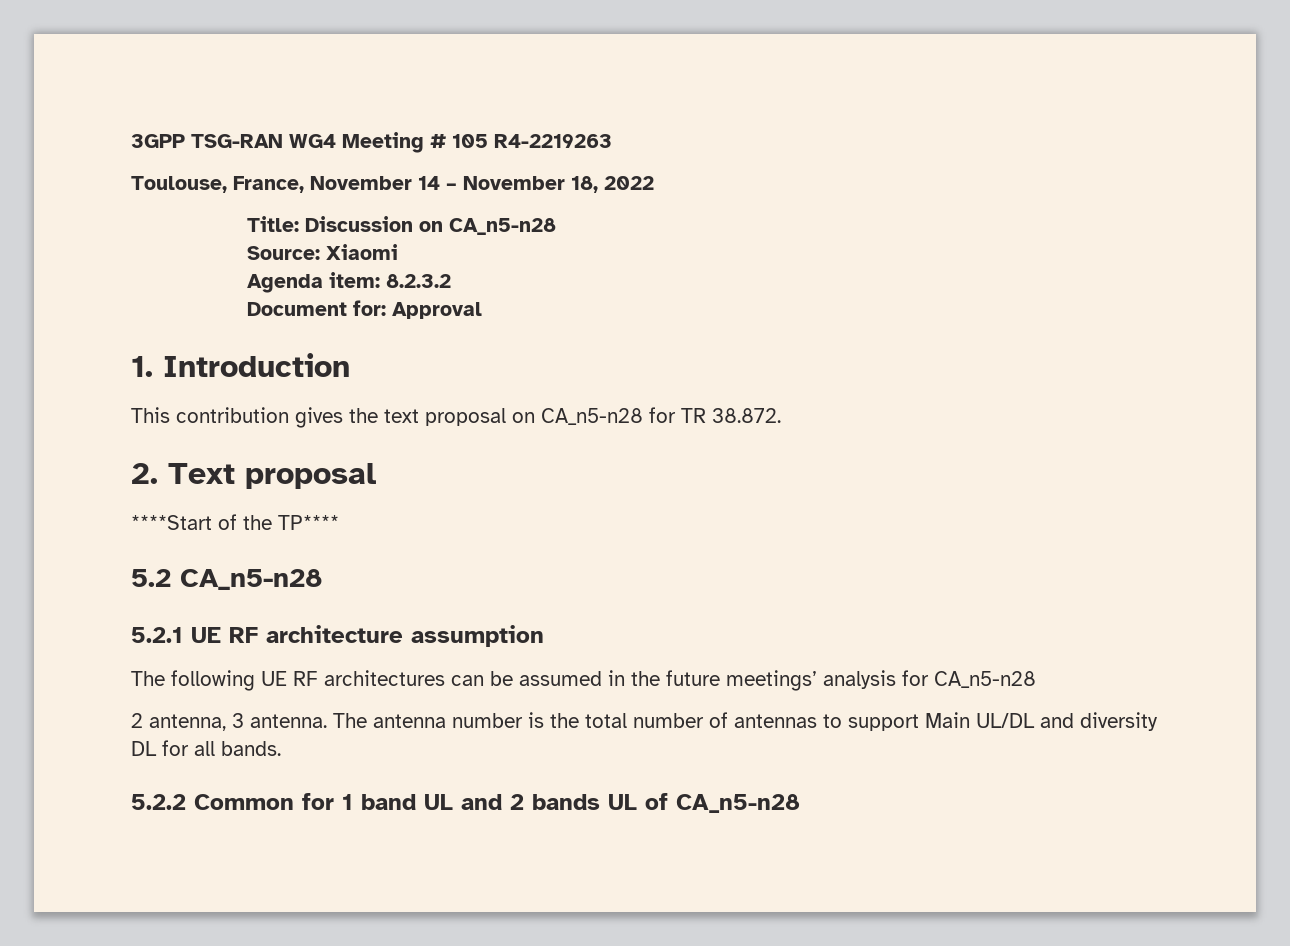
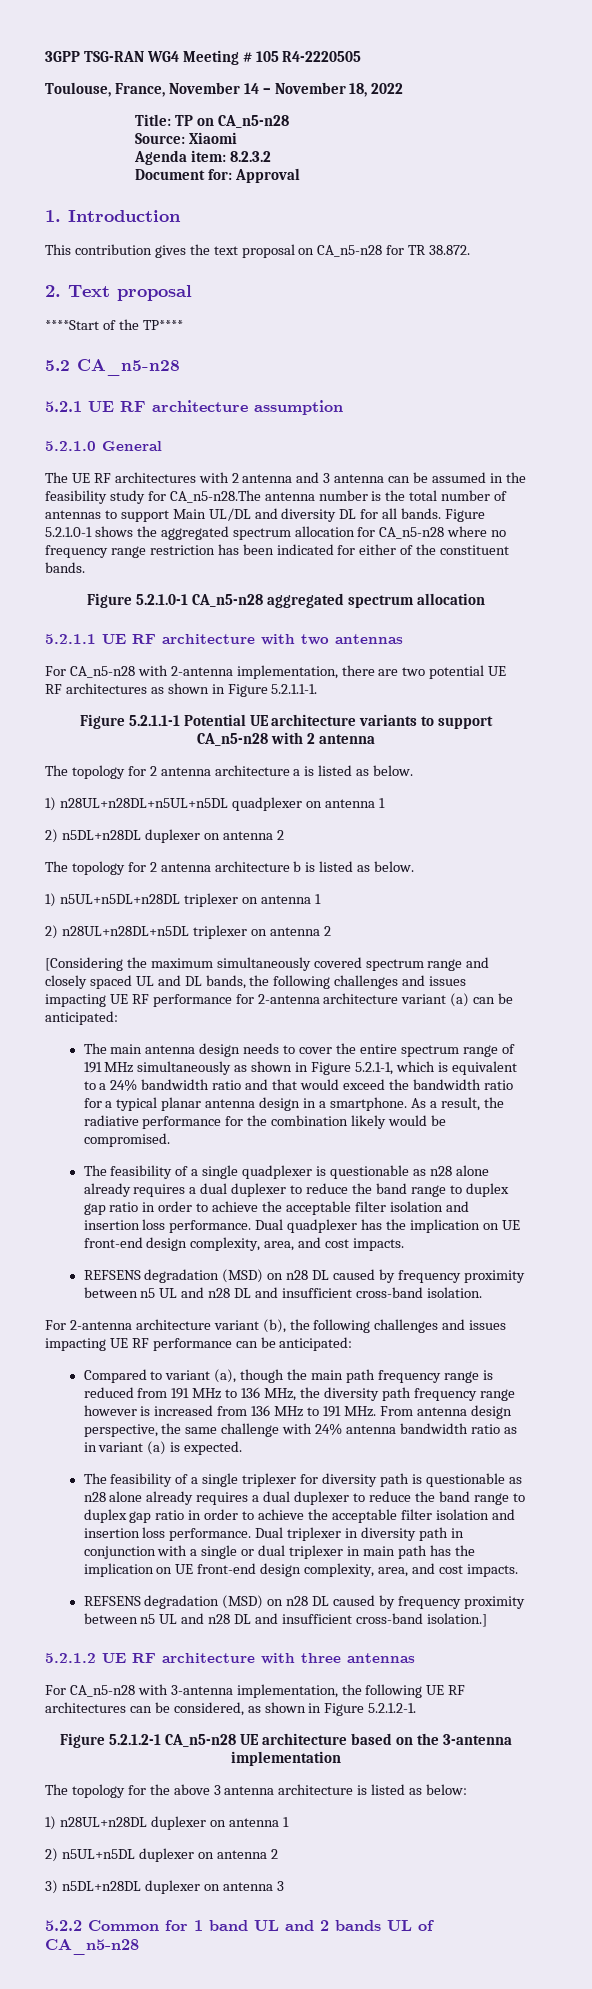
- 3GPP TSG-RAN WG4 Meeting # 105 R4-2219263
+ 3GPP TSG-RAN WG4 Meeting # 105 R4-2220505
- Title: Discussion on CA_n5-n28
+ Title: TP on CA_n5-n28
- The following UE RF architectures can be assumed in the future meetings’ analysis for CA_n5-n28
- 2 antenna, 3 antenna. The antenna number is the total number of antennas to support Main UL/DL and diversity DL for all bands.
+ 5.2.1.0 General
+ The UE RF architectures with 2 antenna and 3 antenna can be assumed in the feasibility study for CA_n5-n28.The antenna number is the total number of antennas to support Main UL/DL and diversity DL for all bands. Figure 5.2.1.0-1 shows the aggregated spectrum allocation for CA_n5-n28 where no frequency range restriction has been indicated for either of the constituent bands.
+ Figure 5.2.1.0-1 CA_n5-n28 aggregated spectrum allocation
+ 5.2.1.1 UE RF architecture with two antennas
+ For CA_n5-n28 with 2-antenna implementation, there are two potential UE RF architectures as shown in Figure 5.2.1.1-1.
+ Figure 5.2.1.1-1 Potential UE architecture variants to support CA_n5-n28 with 2 antenna
+ The topology for 2 antenna architecture a is listed as below.
+ 1) n28UL+n28DL+n5UL+n5DL quadplexer on antenna 1
+ 2) n5DL+n28DL duplexer on antenna 2
+ The topology for 2 antenna architecture b is listed as below.
+ 1) n5UL+n5DL+n28DL triplexer on antenna 1
+ 2) n28UL+n28DL+n5DL triplexer on antenna 2
+ [Considering the maximum simultaneously covered spectrum range and closely spaced UL and DL bands, the following challenges and issues impacting UE RF performance for 2-antenna architecture variant (a) can be anticipated:
+ The main antenna design needs to cover the entire spectrum range of 191 MHz simultaneously as shown in Figure 5.2.1-1, which is equivalent to a 24% bandwidth ratio and that would exceed the bandwidth ratio for a typical planar antenna design in a smartphone. As a result, the radiative performance for the combination likely would be compromised.
+ The feasibility of a single quadplexer is questionable as n28 alone already requires a dual duplexer to reduce the band range to duplex gap ratio in order to achieve the acceptable filter isolation and insertion loss performance. Dual quadplexer has the implication on UE front-end design complexity, area, and cost impacts.
+ REFSENS degradation (MSD) on n28 DL caused by frequency proximity between n5 UL and n28 DL and insufficient cross-band isolation.
+ For 2-antenna architecture variant (b), the following challenges and issues impacting UE RF performance can be anticipated:
+ Compared to variant (a), though the main path frequency range is reduced from 191 MHz to 136 MHz, the diversity path frequency range however is increased from 136 MHz to 191 MHz. From antenna design perspective, the same challenge with 24% antenna bandwidth ratio as in variant (a) is expected.
+ The feasibility of a single triplexer for diversity path is questionable as n28 alone already requires a dual duplexer to reduce the band range to duplex gap ratio in order to achieve the acceptable filter isolation and insertion loss performance. Dual triplexer in diversity path in conjunction with a single or dual triplexer in main path has the implication on UE front-end design complexity, area, and cost impacts.
+ REFSENS degradation (MSD) on n28 DL caused by frequency proximity between n5 UL and n28 DL and insufficient cross-band isolation.]
+ 5.2.1.2 UE RF architecture with three antennas
+ For CA_n5-n28 with 3-antenna implementation, the following UE RF architectures can be considered, as shown in Figure 5.2.1.2-1.
+ Figure 5.2.1.2-1 CA_n5-n28 UE architecture based on the 3-antenna implementation
+ The topology for the above 3 antenna architecture is listed as below:
+ 1) n28UL+n28DL duplexer on antenna 1
+ 2) n5UL+n5DL duplexer on antenna 2
+ 3) n5DL+n28DL duplexer on antenna 3

